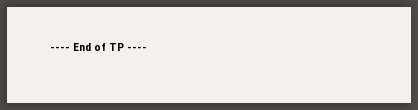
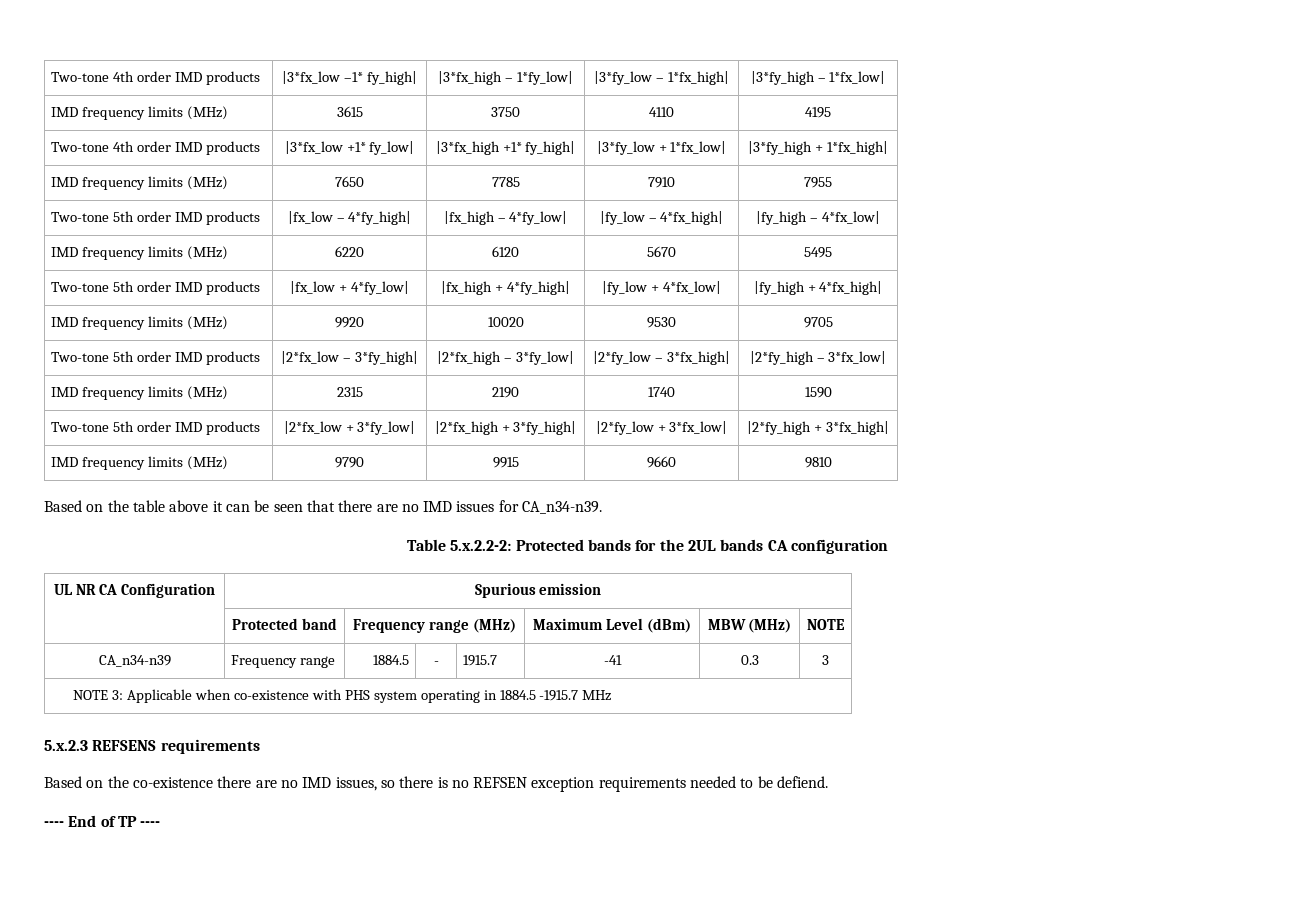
+ Two-tone 4th order IMD products | |3*fx_low –1* fy_high| | |3*fx_high – 1*fy_low| | |3*fy_low – 1*fx_high| | |3*fy_high – 1*fx_low|
+ IMD frequency limits (MHz) | 3615 | 3750 | 4110 | 4195
+ Two-tone 4th order IMD products | |3*fx_low +1* fy_low| | |3*fx_high +1* fy_high| | |3*fy_low + 1*fx_low| | |3*fy_high + 1*fx_high|
+ IMD frequency limits (MHz) | 7650 | 7785 | 7910 | 7955
+ Two-tone 5th order IMD products | |fx_low – 4*fy_high| | |fx_high – 4*fy_low| | |fy_low – 4*fx_high| | |fy_high – 4*fx_low|
+ IMD frequency limits (MHz) | 6220 | 6120 | 5670 | 5495
+ Two-tone 5th order IMD products | |fx_low + 4*fy_low| | |fx_high + 4*fy_high| | |fy_low + 4*fx_low| | |fy_high + 4*fx_high|
+ IMD frequency limits (MHz) | 9920 | 10020 | 9530 | 9705
+ Two-tone 5th order IMD products | |2*fx_low – 3*fy_high| | |2*fx_high – 3*fy_low| | |2*fy_low – 3*fx_high| | |2*fy_high – 3*fx_low|
+ IMD frequency limits (MHz) | 2315 | 2190 | 1740 | 1590
+ Two-tone 5th order IMD products | |2*fx_low + 3*fy_low| | |2*fx_high + 3*fy_high| | |2*fy_low + 3*fx_low| | |2*fy_high + 3*fx_high|
+ IMD frequency limits (MHz) | 9790 | 9915 | 9660 | 9810
+ Based on the table above it can be seen that there are no IMD issues for CA_n34-n39.
+ Table 5.x.2.2-2: Protected bands for the 2UL bands CA configuration
+ UL NR CA Configuration | Spurious emission
+ | Protected band | Frequency range (MHz) | Maximum Level (dBm) | MBW (MHz) | NOTE
+ CA_n34-n39 | Frequency range | 1884.5 | - | 1915.7 | -41 | 0.3 | 3
+ NOTE 3: Applicable when co-existence with PHS system operating in 1884.5 -1915.7 MHz
+ 5.x.2.3 REFSENS requirements
+ Based on the co-existence there are no IMD issues, so there is no REFSEN exception requirements needed to be defiend.

